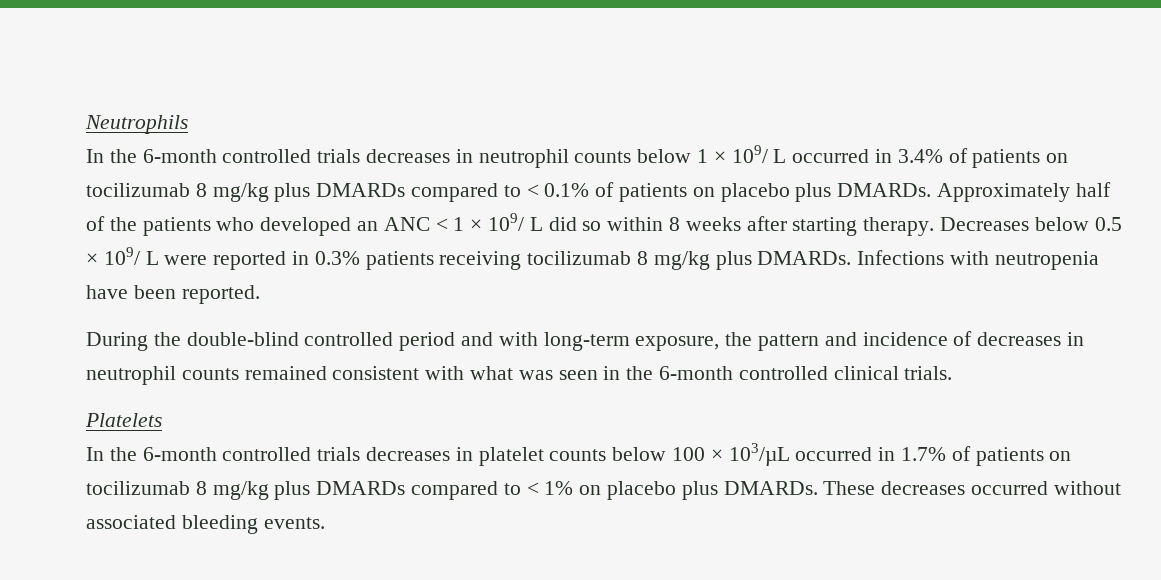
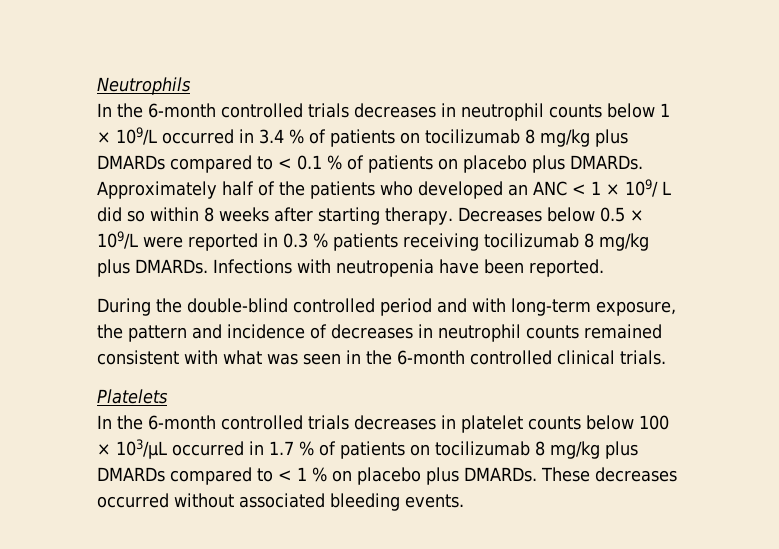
- In the 6-month controlled trials decreases in neutrophil counts below 1 × 109/ L occurred in 3.4% of patients on tocilizumab 8 mg/kg plus DMARDs compared to < 0.1% of patients on placebo plus DMARDs.
+ In the 6-month controlled trials decreases in neutrophil counts below 1 × 109/L occurred in 3.4 % of patients on tocilizumab 8 mg/kg plus DMARDs compared to < 0.1 % of patients on placebo plus DMARDs.
- Decreases below 0.5 × 109/ L were reported in 0.3% patients receiving tocilizumab 8 mg/kg plus DMARDs.
+ Decreases below 0.5 × 109/L were reported in 0.3 % patients receiving tocilizumab 8 mg/kg plus DMARDs.
- In the 6-month controlled trials decreases in platelet counts below 100 × 103/µL occurred in 1.7% of patients on tocilizumab 8 mg/kg plus DMARDs compared to < 1% on placebo plus DMARDs.
+ In the 6-month controlled trials decreases in platelet counts below 100 × 103/µL occurred in 1.7 % of patients on tocilizumab 8 mg/kg plus DMARDs compared to < 1 % on placebo plus DMARDs.

